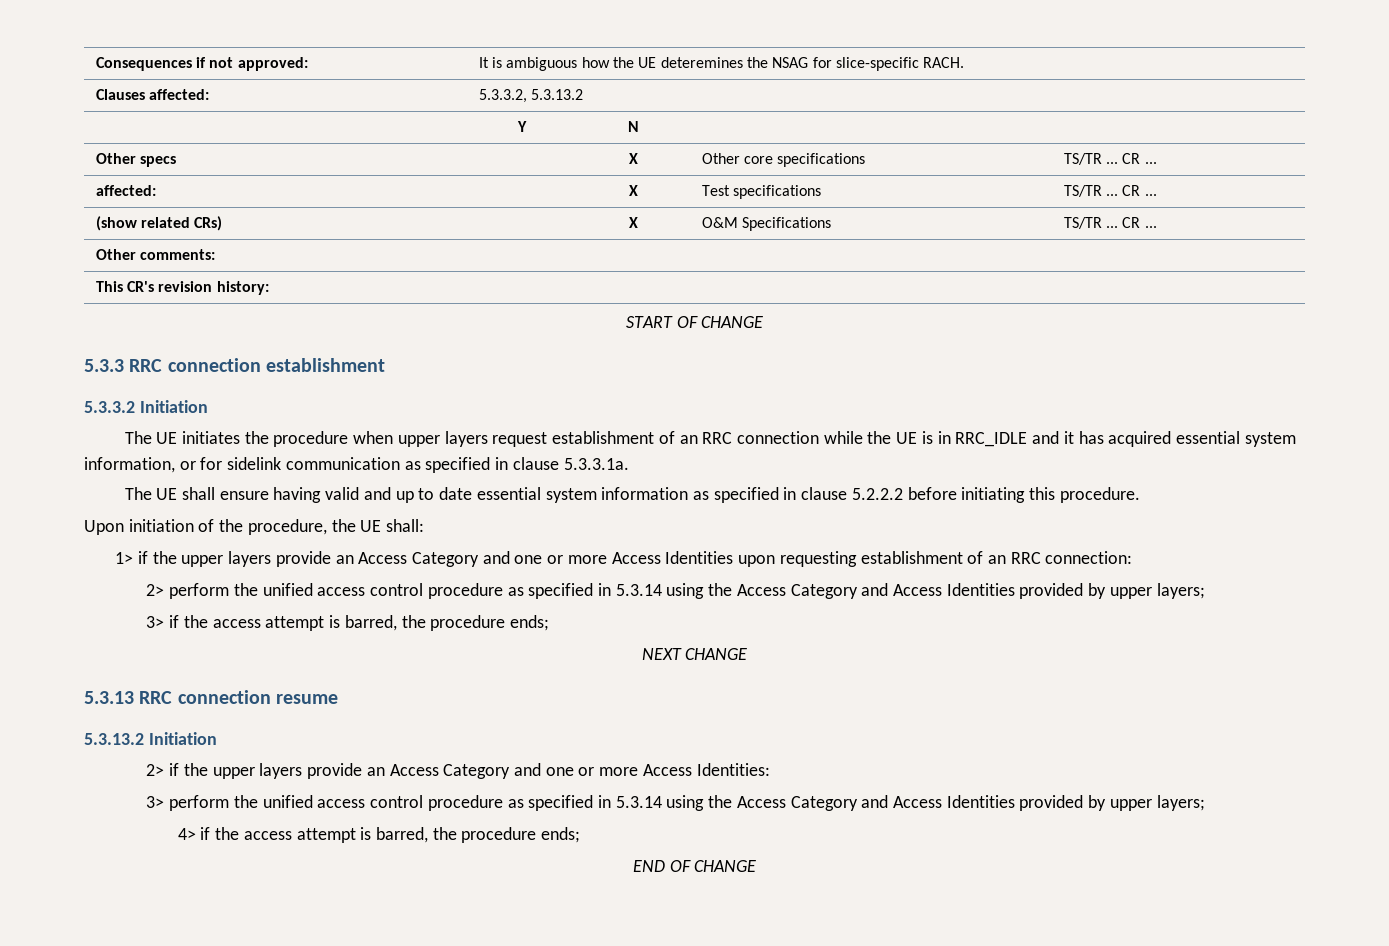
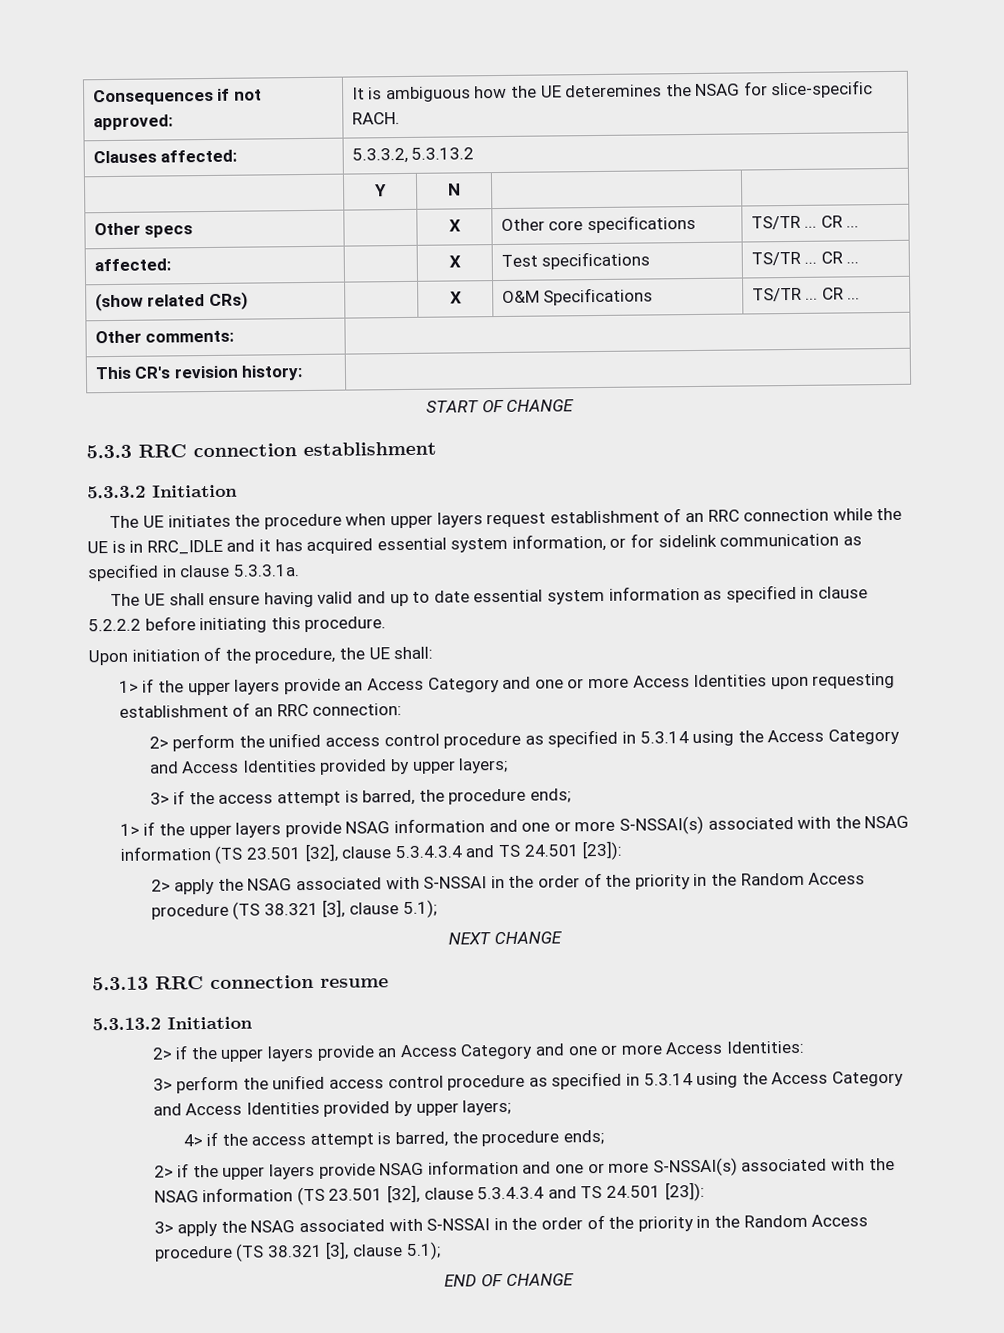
+ 1> if the upper layers provide NSAG information and one or more S-NSSAI(s) associated with the NSAG information (TS 23.501 [32], clause 5.3.4.3.4 and TS 24.501 [23]):
+ 2> apply the NSAG associated with S-NSSAI in the order of the priority in the Random Access procedure (TS 38.321 [3], clause 5.1);
+ 2> if the upper layers provide NSAG information and one or more S-NSSAI(s) associated with the NSAG information (TS 23.501 [32], clause 5.3.4.3.4 and TS 24.501 [23]):
+ 3> apply the NSAG associated with S-NSSAI in the order of the priority in the Random Access procedure (TS 38.321 [3], clause 5.1);

